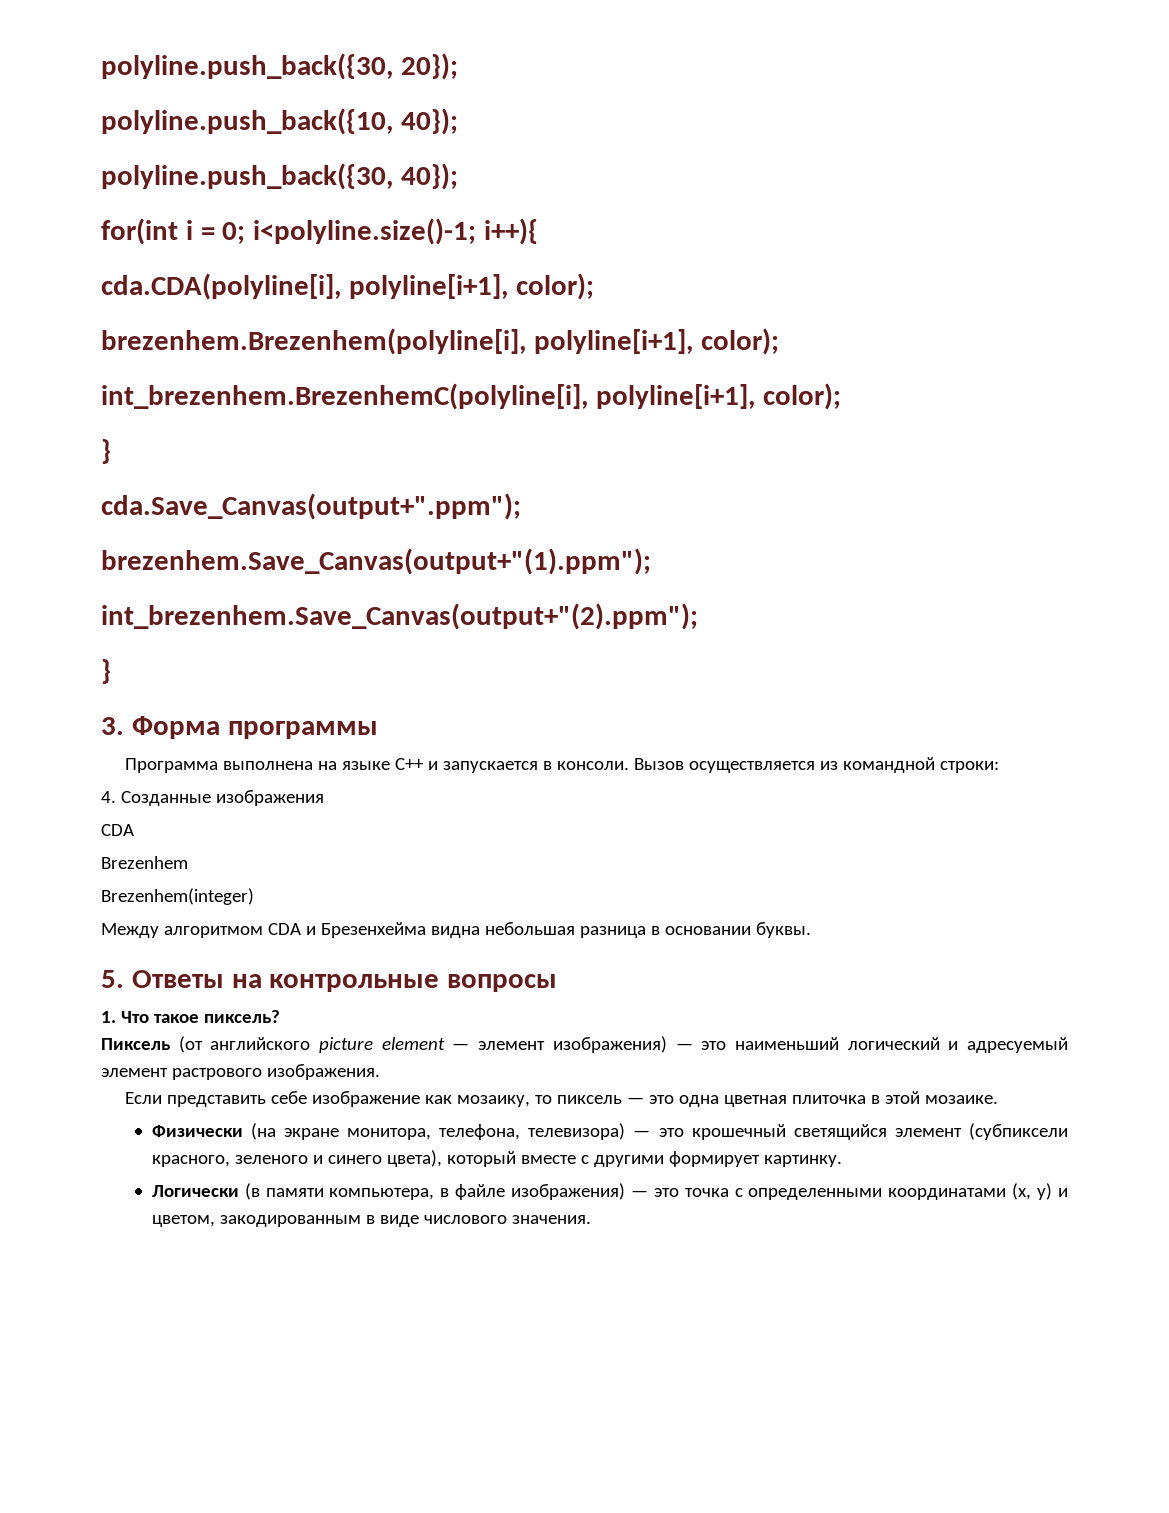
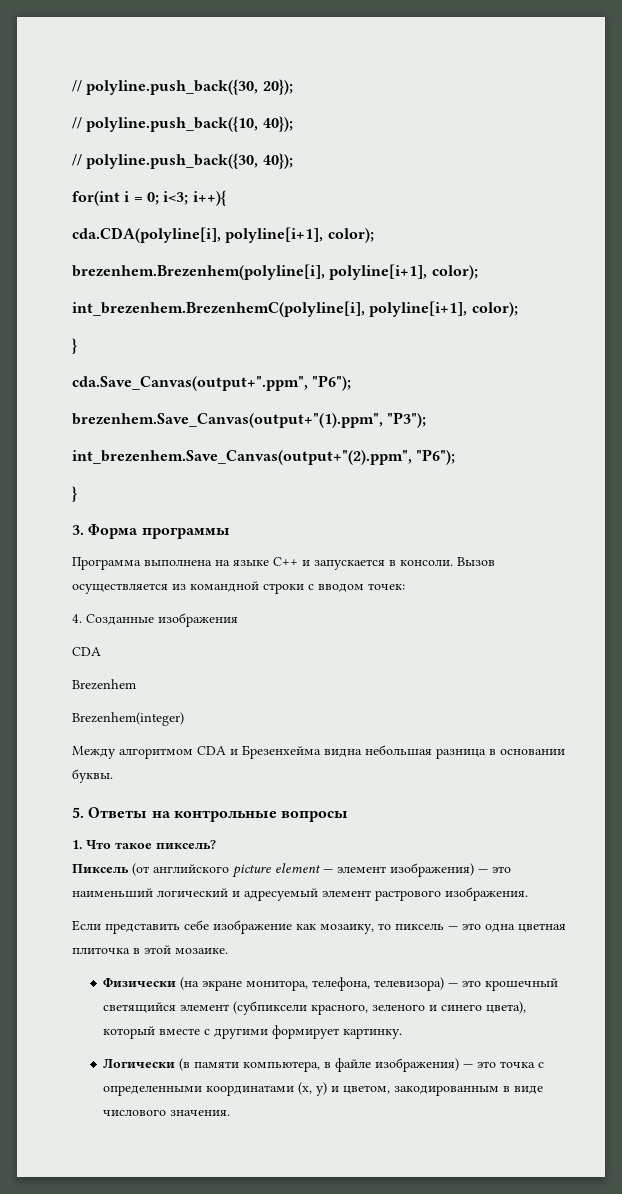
- polyline.push_back({30, 20});
+ // polyline.push_back({30, 20});
- polyline.push_back({10, 40});
+ // polyline.push_back({10, 40});
- polyline.push_back({30, 40});
+ // polyline.push_back({30, 40});
- for(int i = 0; i<polyline.size()-1; i++){
+ for(int i = 0; i<3; i++){
- cda.Save_Canvas(output+".ppm");
- brezenhem.Save_Canvas(output+"(1).ppm");
- int_brezenhem.Save_Canvas(output+"(2).ppm");
+ cda.Save_Canvas(output+".ppm", "P6");
+ brezenhem.Save_Canvas(output+"(1).ppm", "P3");
+ int_brezenhem.Save_Canvas(output+"(2).ppm", "P6");
- Вызов осуществляется из командной строки:
+ Вызов осуществляется из командной строки с вводом точек:

